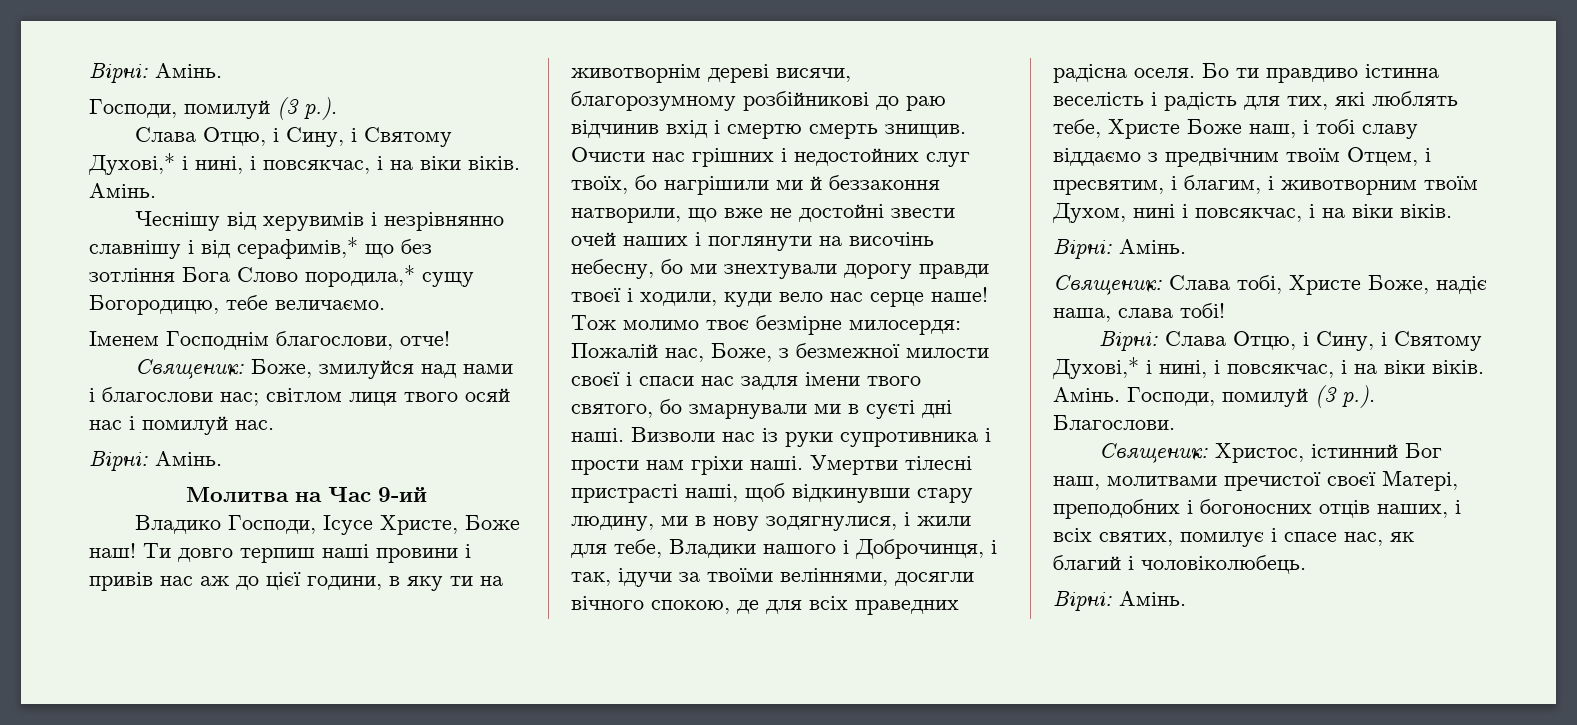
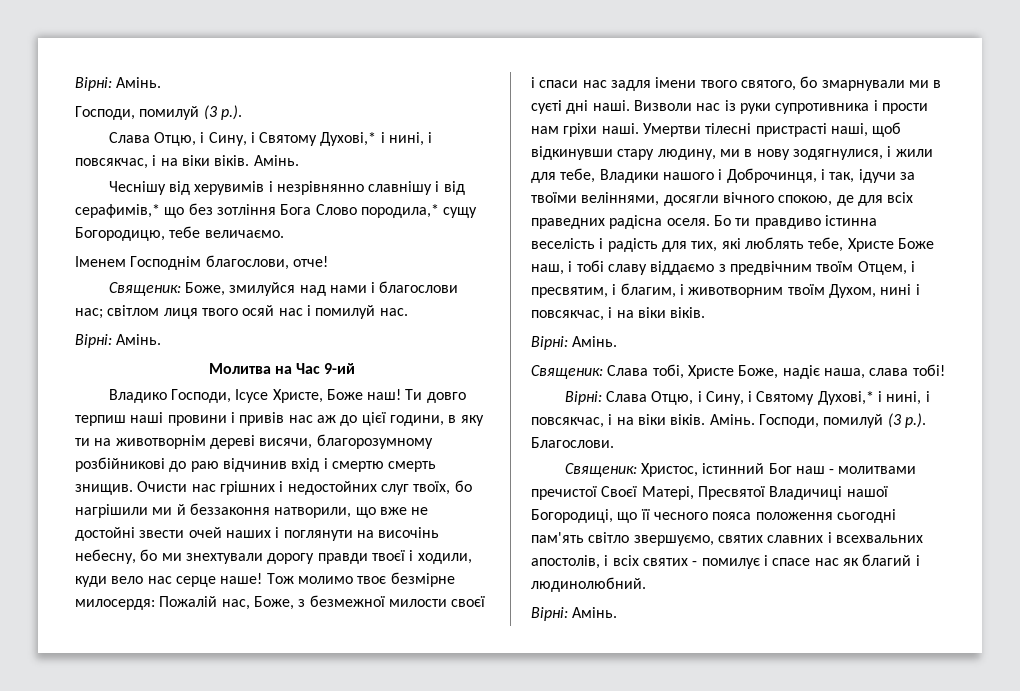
- Священик: Христос, істинний Бог наш, молитвами пречистої своєї Матері, преподобних і богоносних отців наших, і всіх святих, помилує і спасе нас, як благий і чоловіколюбець.
+ Священик: Христос, істинний Бог наш - молитвами пречистої Своєї Матері, Пресвятої Владичиці нашої Богородиці, що її чесного пояса положення сьогодні пам'ять світло звершуємо, святих славних і всехвальних апостолів, і всіх святих - помилує і спасе нас як благий і людинолюбний.

